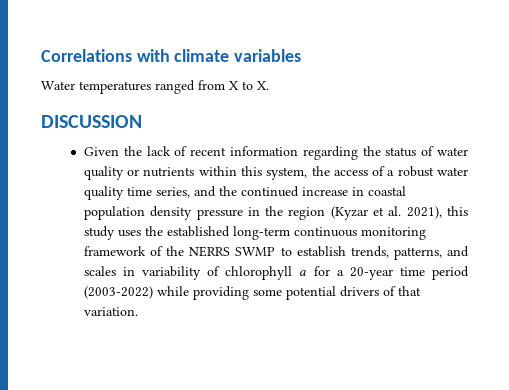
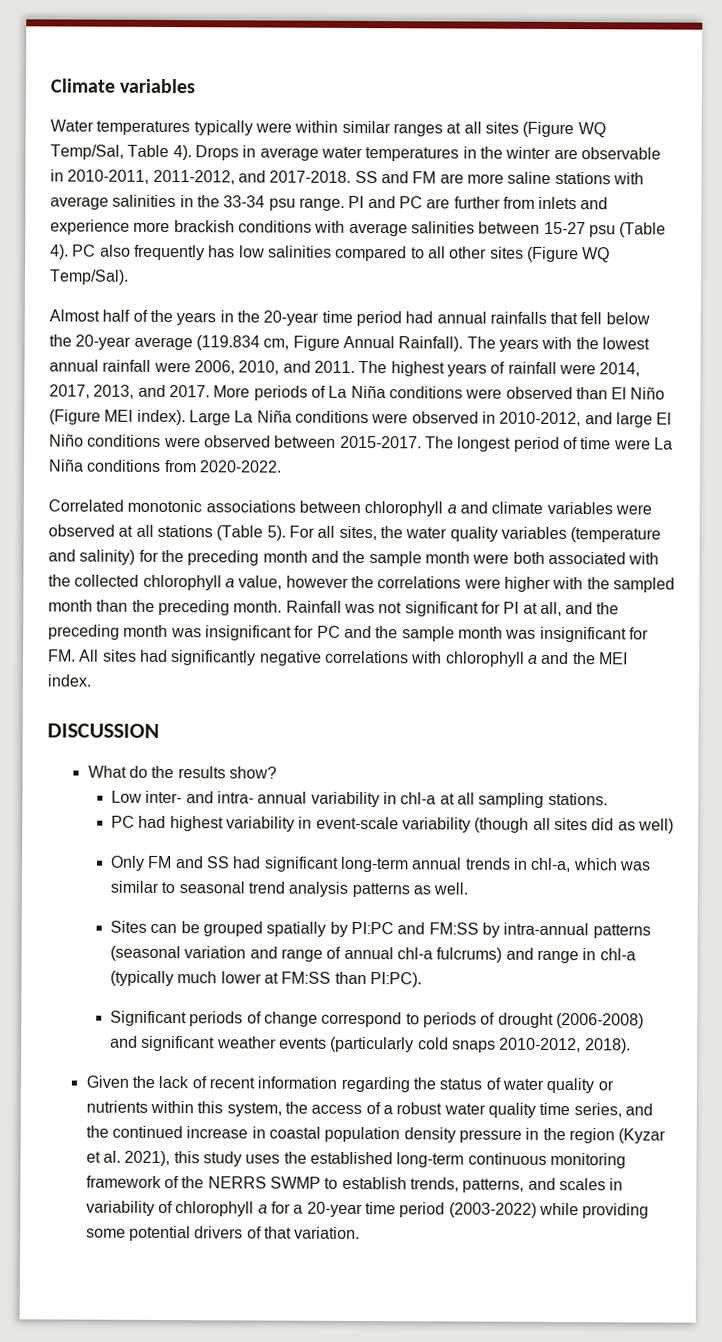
- Correlations with climate variables
+ Climate variables
- Water temperatures ranged from X to X.
+ Water temperatures typically were within similar ranges at all sites (Figure WQ Temp/Sal, Table 4). Drops in average water temperatures in the winter are observable in 2010-2011, 2011-2012, and 2017-2018. SS and FM are more saline stations with average salinities in the 33-34 psu range. PI and PC are further from inlets and experience more brackish conditions with average salinities between 15-27 psu (Table 4). PC also frequently has low salinities compared to all other sites (Figure WQ Temp/Sal).
+ Almost half of the years in the 20-year time period had annual rainfalls that fell below the 20-year average (119.834 cm, Figure Annual Rainfall). The years with the lowest annual rainfall were 2006, 2010, and 2011. The highest years of rainfall were 2014, 2017, 2013, and 2017. More periods of La Niña conditions were observed than El Niño (Figure MEI index). Large La Niña conditions were observed in 2010-2012, and large El Niño conditions were observed between 2015-2017. The longest period of time were La Niña conditions from 2020-2022.
+ Correlated monotonic associations between chlorophyll a and climate variables were observed at all stations (Table 5). For all sites, the water quality variables (temperature and salinity) for the preceding month and the sample month were both associated with the collected chlorophyll a value, however the correlations were higher with the sampled month than the preceding month. Rainfall was not significant for PI at all, and the preceding month was insignificant for PC and the sample month was insignificant for FM. All sites had significantly negative correlations with chlorophyll a and the MEI index.
  DISCUSSION
+ What do the results show?
+ Low inter- and intra- annual variability in chl-a at all sampling stations.
+ PC had highest variability in event-scale variability (though all sites did as well)
+ Only FM and SS had significant long-term annual trends in chl-a, which was similar to seasonal trend analysis patterns as well.
+ Sites can be grouped spatially by PI:PC and FM:SS by intra-annual patterns (seasonal variation and range of annual chl-a fulcrums) and range in chl-a (typically much lower at FM:SS than PI:PC).
+ Significant periods of change correspond to periods of drought (2006-2008) and significant weather events (particularly cold snaps 2010-2012, 2018).

